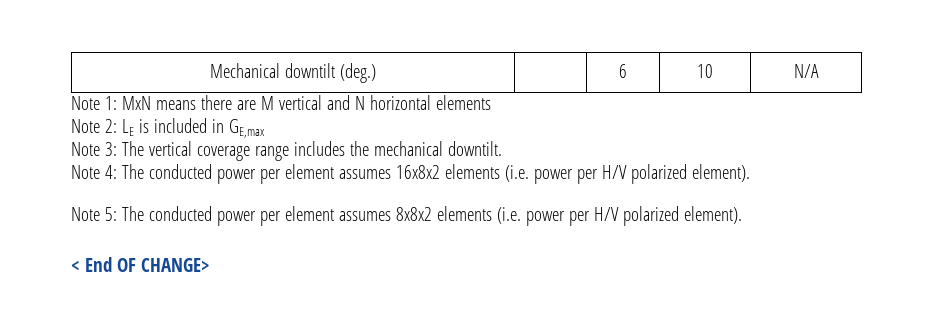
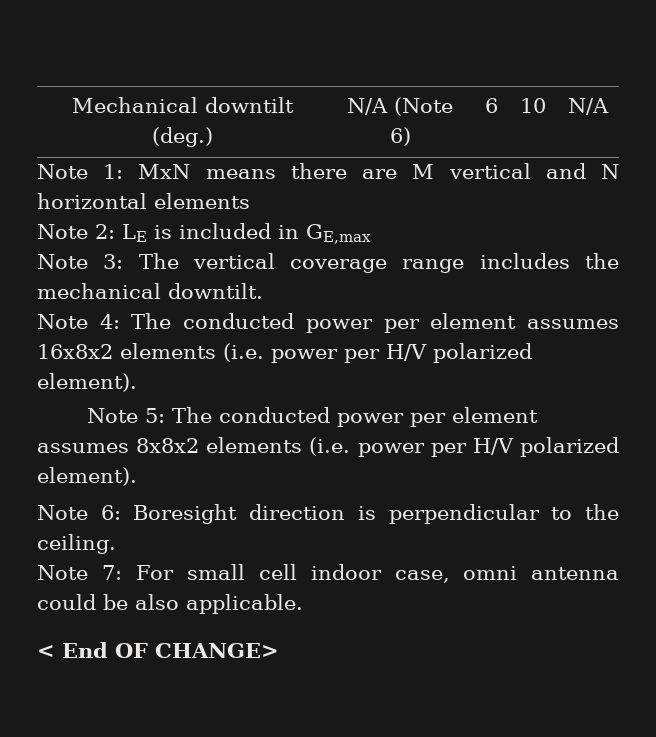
- Mechanical downtilt (deg.) | | 6 | 10 | N/A
+ Mechanical downtilt (deg.) | N/A (Note 6) | 6 | 10 | N/A
+ Note 6: Boresight direction is perpendicular to the ceiling.
+ Note 7: For small cell indoor case, omni antenna could be also applicable.

